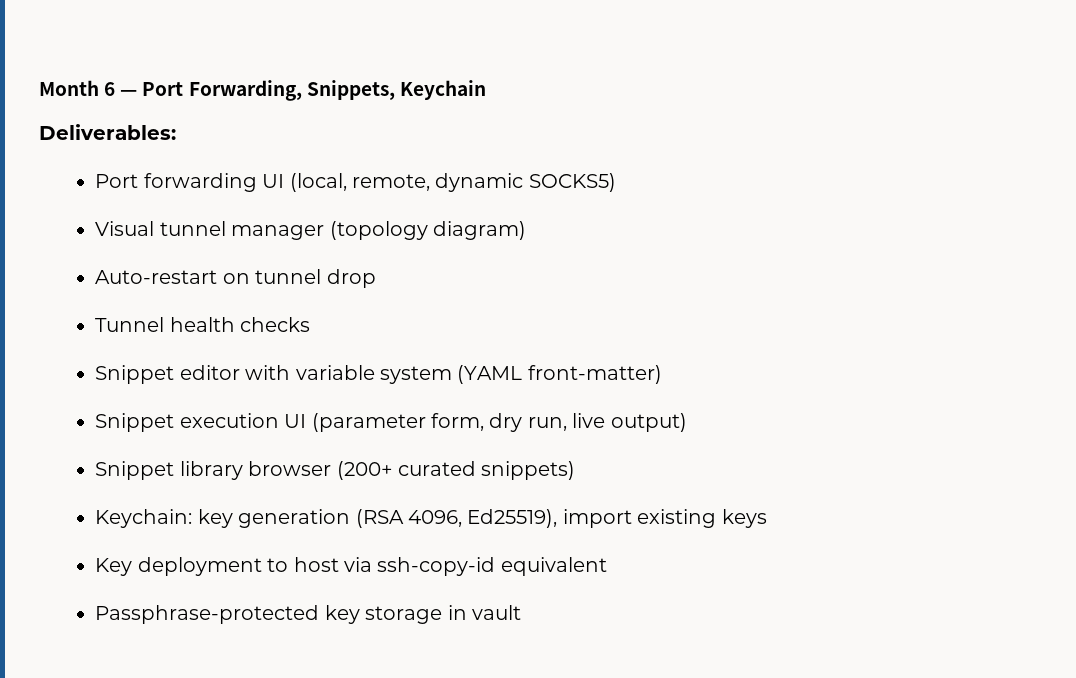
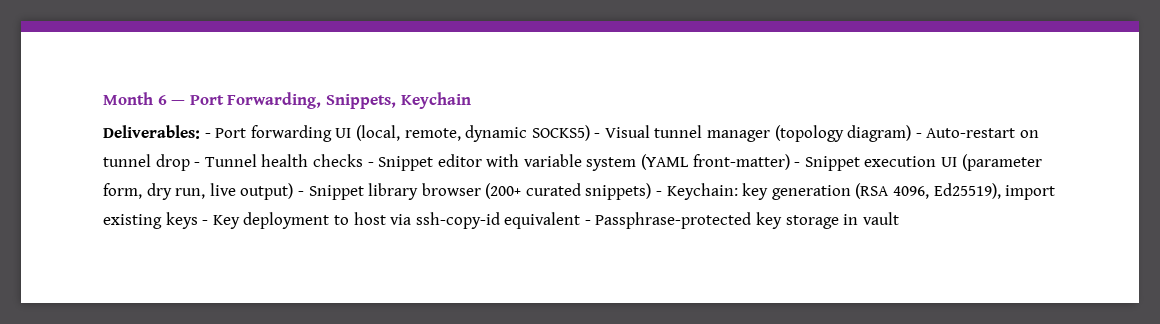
- Deliverables:
- Port forwarding UI (local, remote, dynamic SOCKS5)
- Visual tunnel manager (topology diagram)
- Auto-restart on tunnel drop
- Tunnel health checks
- Snippet editor with variable system (YAML front-matter)
- Snippet execution UI (parameter form, dry run, live output)
- Snippet library browser (200+ curated snippets)
- Keychain:
+ Deliverables: - Port forwarding UI (local, remote, dynamic SOCKS5) - Visual tunnel manager (topology diagram) - Auto-restart on tunnel drop - Tunnel health checks - Snippet editor with variable system (YAML front-matter) - Snippet execution UI (parameter form, dry run, live output) - Snippet library browser (200+ curated snippets) - Keychain:
- key generation (RSA 4096, Ed25519), import existing keys
- Key deployment to host via ssh-copy-id equivalent
- Passphrase-protected key storage in vault
+ key generation (RSA 4096, Ed25519), import existing keys - Key deployment to host via ssh-copy-id equivalent - Passphrase-protected key storage in vault

